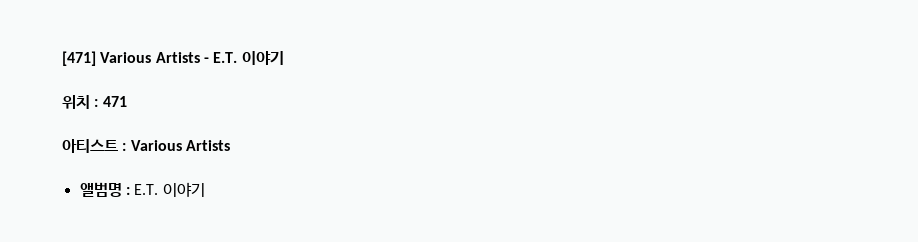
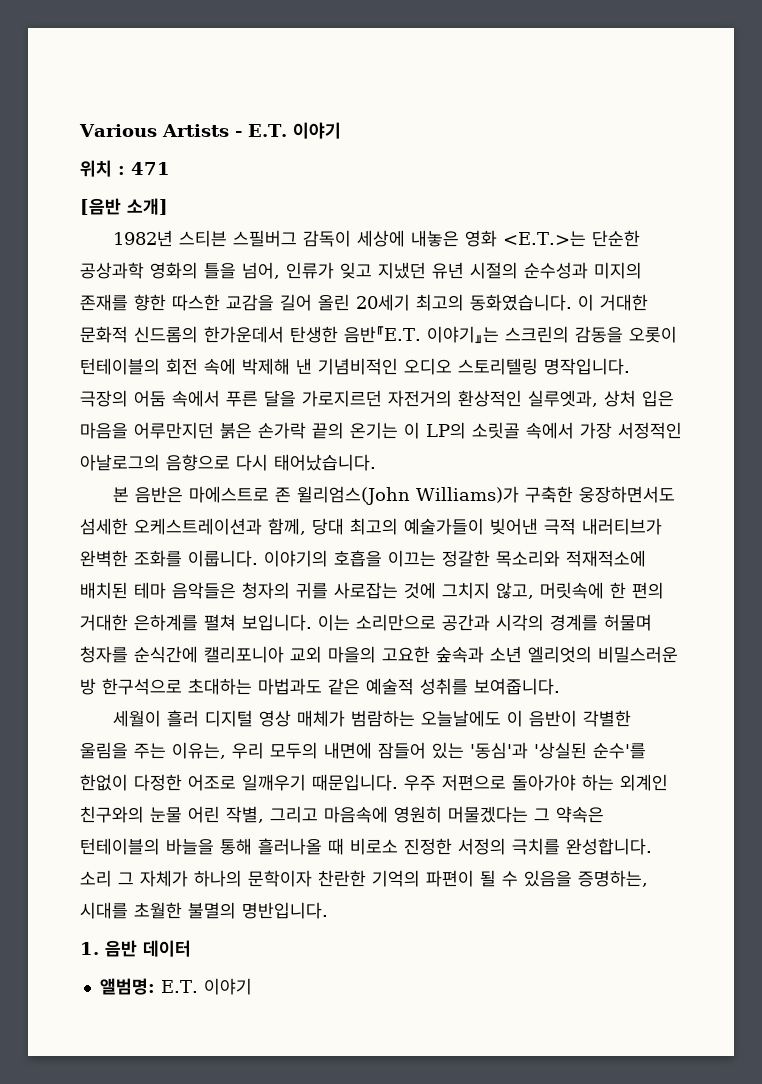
- [471] Various Artists - E.T. 이야기
+ Various Artists - E.T. 이야기
- 아티스트 : Various Artists
- 앨범명 : E.T. 이야기
+ [음반 소개]
+ 1982년 스티븐 스필버그 감독이 세상에 내놓은 영화 <E.T.>는 단순한 공상과학 영화의 틀을 넘어, 인류가 잊고 지냈던 유년 시절의 순수성과 미지의 존재를 향한 따스한 교감을 길어 올린 20세기 최고의 동화였습니다. 이 거대한 문화적 신드롬의 한가운데서 탄생한 음반『E.T. 이야기』는 스크린의 감동을 오롯이 턴테이블의 회전 속에 박제해 낸 기념비적인 오디오 스토리텔링 명작입니다. 극장의 어둠 속에서 푸른 달을 가로지르던 자전거의 환상적인 실루엣과, 상처 입은 마음을 어루만지던 붉은 손가락 끝의 온기는 이 LP의 소릿골 속에서 가장 서정적인 아날로그의 음향으로 다시 태어났습니다.
+ 본 음반은 마에스트로 존 윌리엄스(John Williams)가 구축한 웅장하면서도 섬세한 오케스트레이션과 함께, 당대 최고의 예술가들이 빚어낸 극적 내러티브가 완벽한 조화를 이룹니다. 이야기의 호흡을 이끄는 정갈한 목소리와 적재적소에 배치된 테마 음악들은 청자의 귀를 사로잡는 것에 그치지 않고, 머릿속에 한 편의 거대한 은하계를 펼쳐 보입니다. 이는 소리만으로 공간과 시각의 경계를 허물며 청자를 순식간에 캘리포니아 교외 마을의 고요한 숲속과 소년 엘리엇의 비밀스러운 방 한구석으로 초대하는 마법과도 같은 예술적 성취를 보여줍니다.
+ 세월이 흘러 디지털 영상 매체가 범람하는 오늘날에도 이 음반이 각별한 울림을 주는 이유는, 우리 모두의 내면에 잠들어 있는 '동심'과 '상실된 순수'를 한없이 다정한 어조로 일깨우기 때문입니다. 우주 저편으로 돌아가야 하는 외계인 친구와의 눈물 어린 작별, 그리고 마음속에 영원히 머물겠다는 그 약속은 턴테이블의 바늘을 통해 흘러나올 때 비로소 진정한 서정의 극치를 완성합니다. 소리 그 자체가 하나의 문학이자 찬란한 기억의 파편이 될 수 있음을 증명하는, 시대를 초월한 불멸의 명반입니다.
+ 1. 음반 데이터
+ 앨범명: E.T. 이야기

